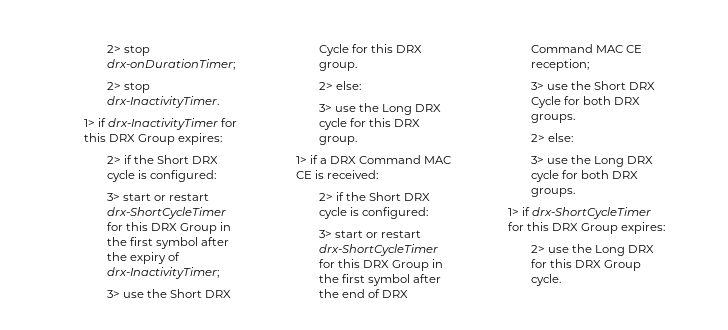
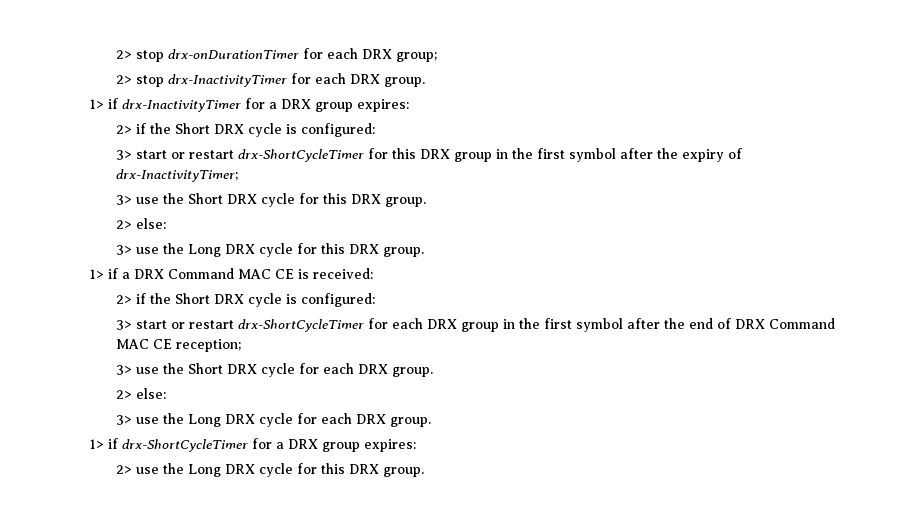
- 2> stop drx-onDurationTimer;
- 2> stop drx-InactivityTimer.
+ 2> stop drx-onDurationTimer for each DRX group;
+ 2> stop drx-InactivityTimer for each DRX group.
- 1> if drx-InactivityTimer for this DRX Group expires:
+ 1> if drx-InactivityTimer for a DRX group expires:
- 3> start or restart drx-ShortCycleTimer for this DRX Group in the first symbol after the expiry of drx-InactivityTimer;
+ 3> start or restart drx-ShortCycleTimer for this DRX group in the first symbol after the expiry of drx-InactivityTimer;
- 3> use the Short DRX Cycle for this DRX group.
+ 3> use the Short DRX cycle for this DRX group.
- 3> start or restart drx-ShortCycleTimer for this DRX Group in the first symbol after the end of DRX Command MAC CE reception;
+ 3> start or restart drx-ShortCycleTimer for each DRX group in the first symbol after the end of DRX Command MAC CE reception;
- 3> use the Short DRX Cycle for both DRX groups.
+ 3> use the Short DRX cycle for each DRX group.
  2> else:
- 3> use the Long DRX cycle for both DRX groups.
+ 3> use the Long DRX cycle for each DRX group.
- 1> if drx-ShortCycleTimer for this DRX Group expires:
+ 1> if drx-ShortCycleTimer for a DRX group expires:
- 2> use the Long DRX for this DRX Group cycle.
+ 2> use the Long DRX cycle for this DRX group.

